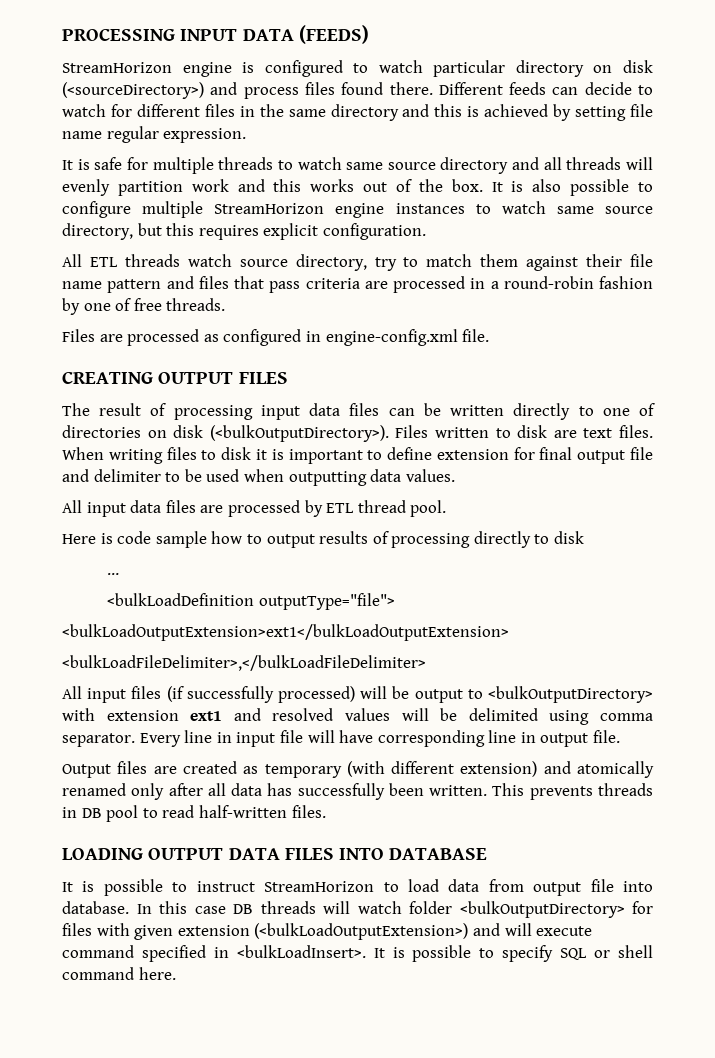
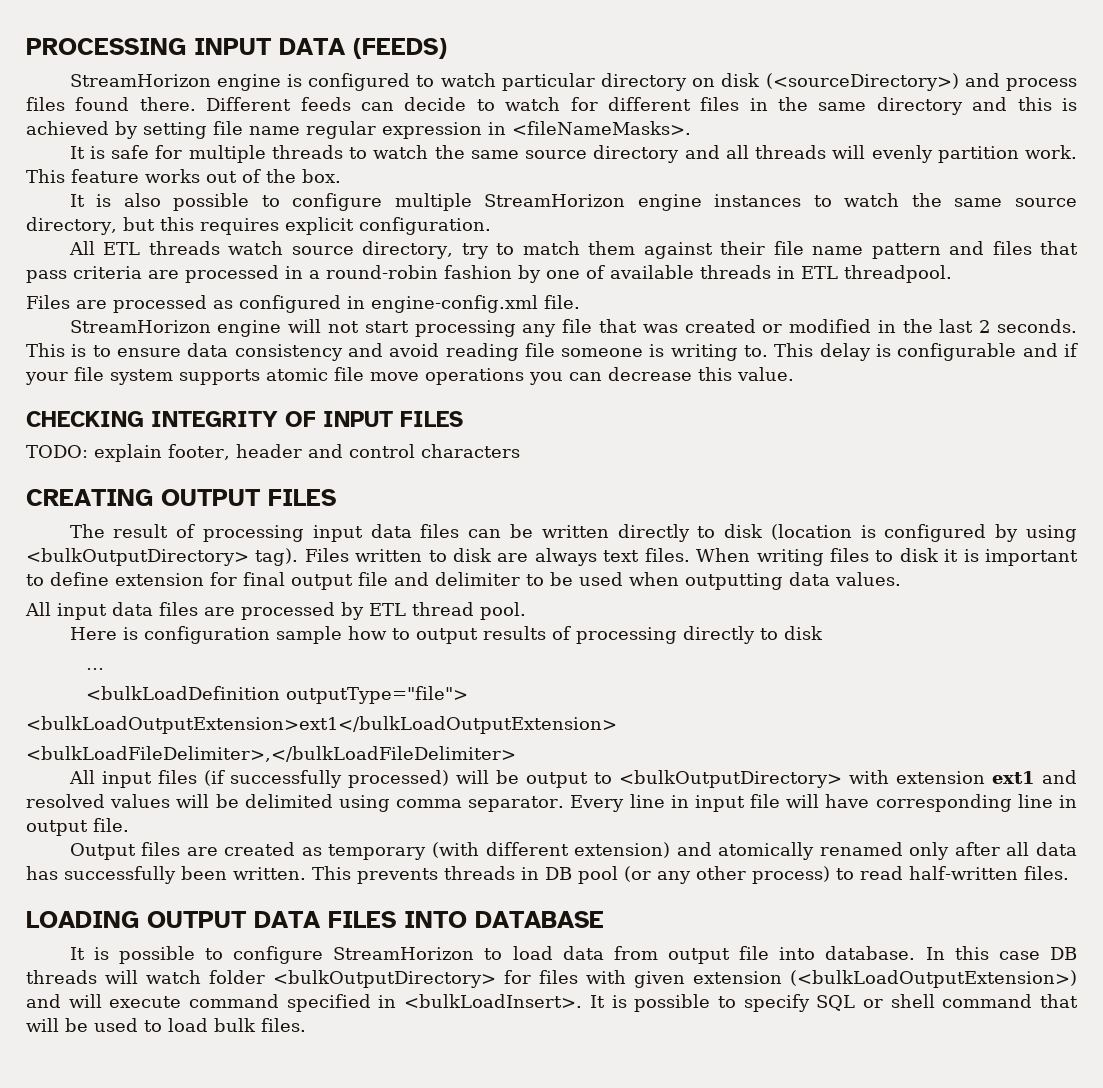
- Different feeds can decide to watch for different files in the same directory and this is achieved by setting file name regular expression.
+ Different feeds can decide to watch for different files in the same directory and this is achieved by setting file name regular expression in <fileNameMasks>.
- It is safe for multiple threads to watch same source directory and all threads will evenly partition work and this works out of the box. It is also possible to configure multiple StreamHorizon engine instances to watch same source directory, but this requires explicit configuration.
+ It is safe for multiple threads to watch the same source directory and all threads will evenly partition work. This feature works out of the box.
+ It is also possible to configure multiple StreamHorizon engine instances to watch the same source directory, but this requires explicit configuration.
- All ETL threads watch source directory, try to match them against their file name pattern and files that pass criteria are processed in a round-robin fashion by one of free threads.
+ All ETL threads watch source directory, try to match them against their file name pattern and files that pass criteria are processed in a round-robin fashion by one of available threads in ETL threadpool.
+ StreamHorizon engine will not start processing any file that was created or modified in the last 2 seconds. This is to ensure data consistency and avoid reading file someone is writing to. This delay is configurable and if your file system supports atomic file move operations you can decrease this value.
+ CHECKING INTEGRITY OF INPUT FILES
+ TODO: explain footer, header and control characters
- The result of processing input data files can be written directly to one of directories on disk (<bulkOutputDirectory>).
+ The result of processing input data files can be written directly to disk (location is configured by using <bulkOutputDirectory> tag).
- Files written to disk are text files.
+ Files written to disk are always text files.
- Here is code sample how to output results of processing directly to disk
+ Here is configuration sample how to output results of processing directly to disk
- This prevents threads in DB pool to read half-written files.
+ This prevents threads in DB pool (or any other process) to read half-written files.
- It is possible to instruct StreamHorizon to load data from output file into database.
+ It is possible to configure StreamHorizon to load data from output file into database.
- It is possible to specify SQL or shell command here.
+ It is possible to specify SQL or shell command that will be used to load bulk files.

